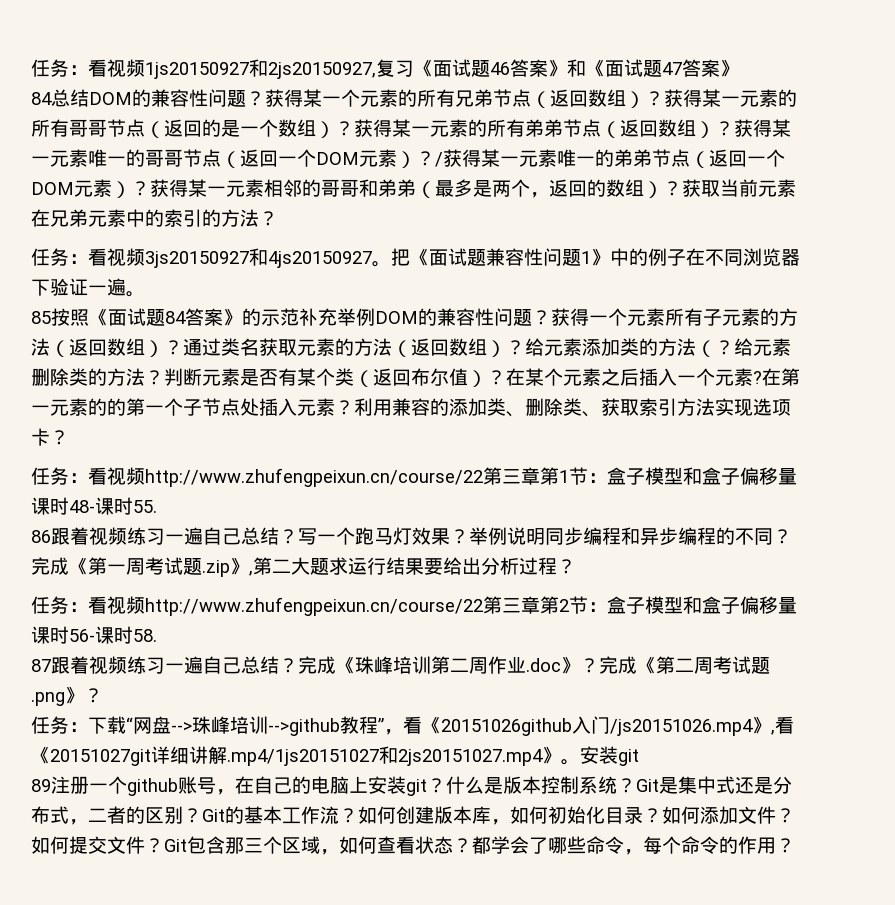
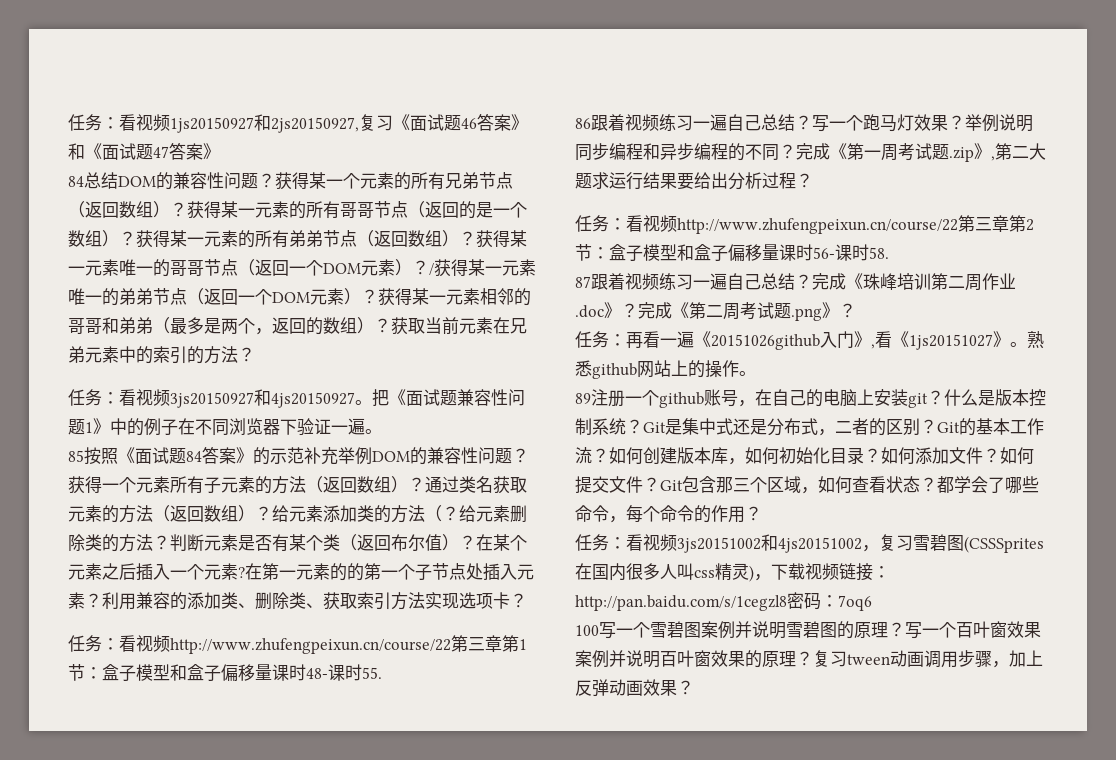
- 任务：下载“网盘-->珠峰培训-->github教程”，看《20151026github入门/js20151026.mp4》,看《20151027git详细讲解.mp4/1js20151027和2js20151027.mp4》。安装git
+ 任务：再看一遍《20151026github入门》,看《1js20151027》。熟悉github网站上的操作。
+ 任务：看视频3js20151002和4js20151002，复习雪碧图(CSSSprites在国内很多人叫css精灵)，下载视频链接：http://pan.baidu.com/s/1cegzl8密码：7oq6
+ 100写一个雪碧图案例并说明雪碧图的原理？写一个百叶窗效果案例并说明百叶窗效果的原理？复习tween动画调用步骤，加上反弹动画效果？

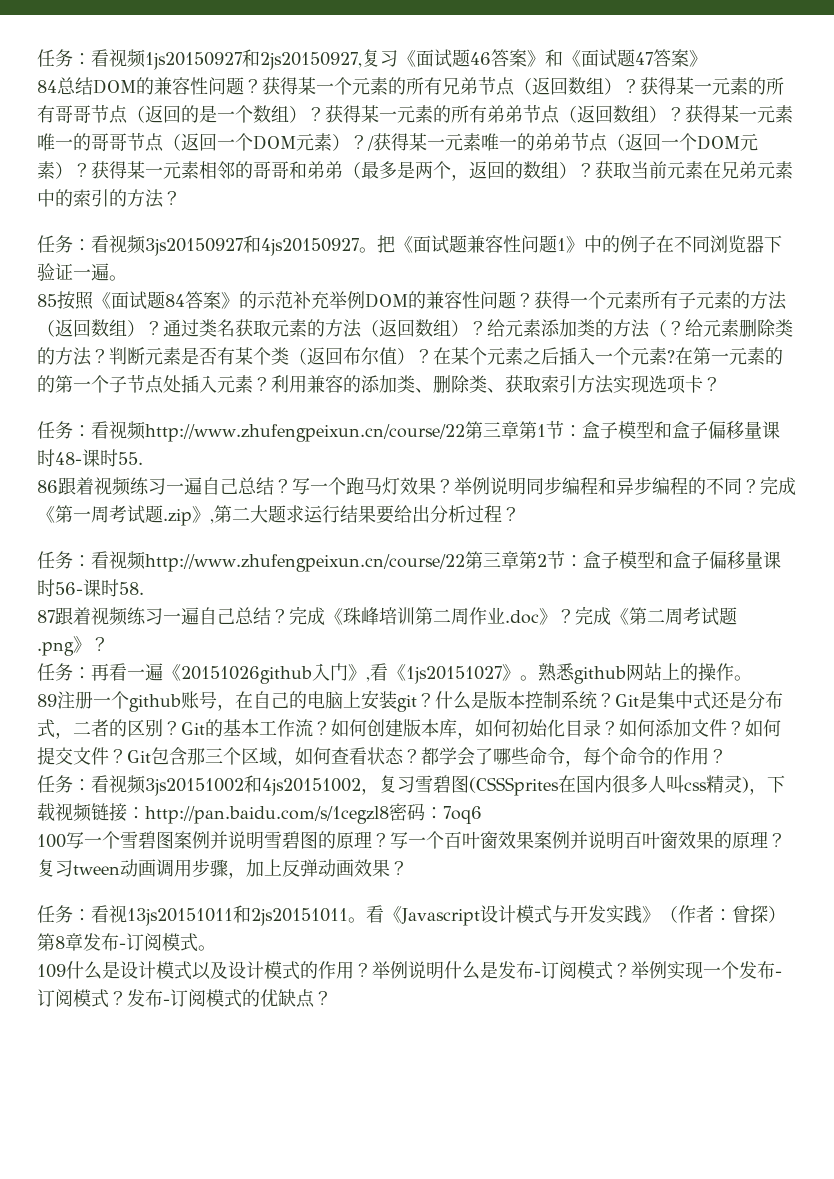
+ 任务：看视13js20151011和2js20151011。看《Javascript设计模式与开发实践》（作者：曾探）第8章发布-订阅模式。
+ 109什么是设计模式以及设计模式的作用？举例说明什么是发布-订阅模式？举例实现一个发布-订阅模式？发布-订阅模式的优缺点？

